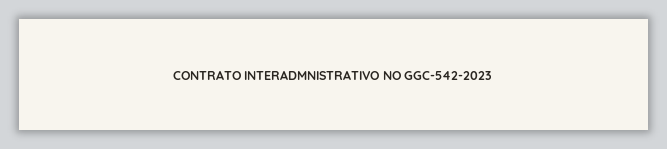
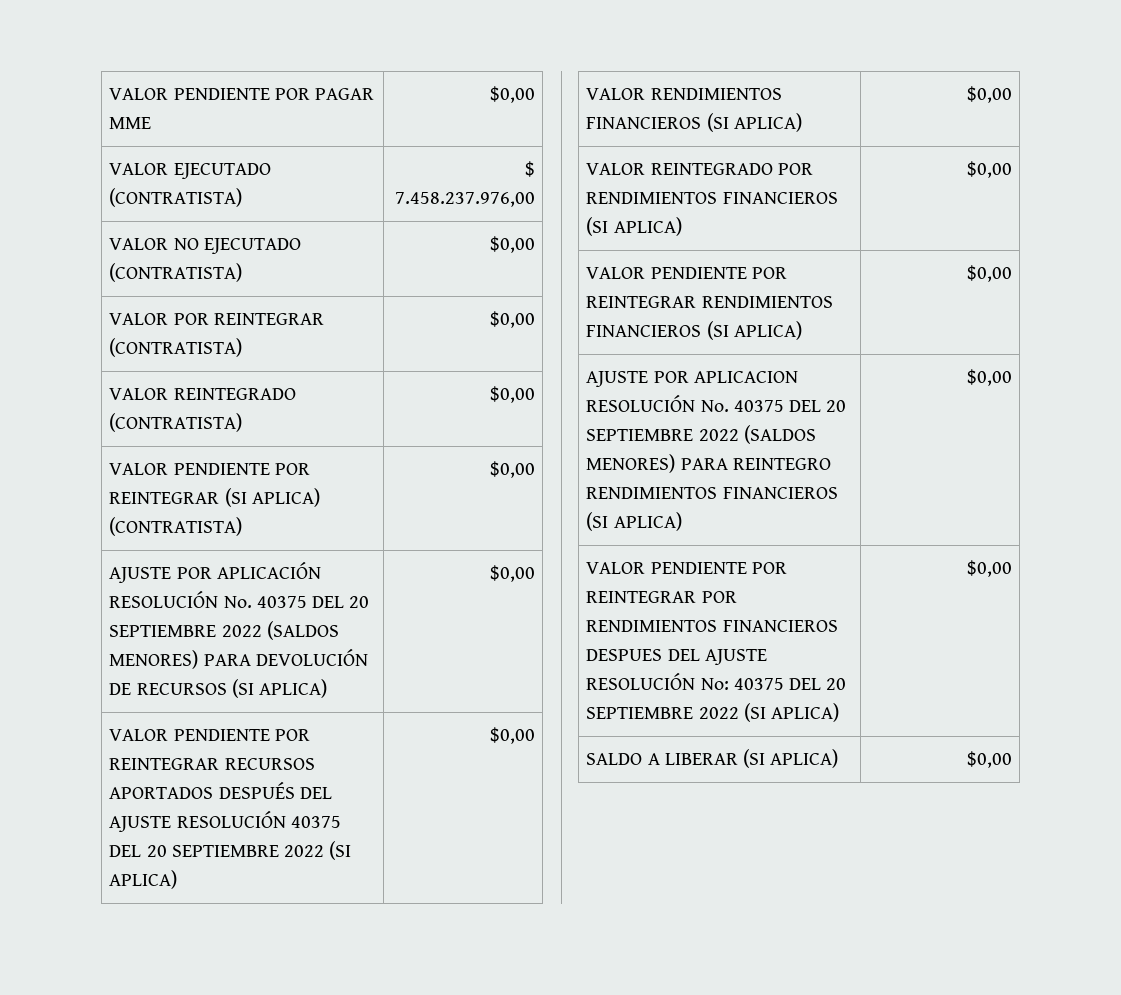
- CONTRATO INTERADMNISTRATIVO NO GGC-542-2023
+ VALOR PENDIENTE POR PAGAR MME | $0,00
+ VALOR EJECUTADO (CONTRATISTA) | $ 7.458.237.976,00
+ VALOR NO EJECUTADO (CONTRATISTA) | $0,00
+ VALOR POR REINTEGRAR (CONTRATISTA) | $0,00
+ VALOR REINTEGRADO (CONTRATISTA) | $0,00
+ VALOR PENDIENTE POR REINTEGRAR (SI APLICA) (CONTRATISTA) | $0,00
+ AJUSTE POR APLICACIÓN RESOLUCIÓN No. 40375 DEL 20 SEPTIEMBRE 2022 (SALDOS MENORES) PARA DEVOLUCIÓN DE RECURSOS (SI APLICA) | $0,00
+ VALOR PENDIENTE POR REINTEGRAR RECURSOS APORTADOS DESPUÉS DEL AJUSTE RESOLUCIÓN 40375 DEL 20 SEPTIEMBRE 2022 (SI APLICA) | $0,00
+ VALOR RENDIMIENTOS FINANCIEROS (SI APLICA) | $0,00
+ VALOR REINTEGRADO POR RENDIMIENTOS FINANCIEROS (SI APLICA) | $0,00
+ VALOR PENDIENTE POR REINTEGRAR RENDIMIENTOS FINANCIEROS (SI APLICA) | $0,00
+ AJUSTE POR APLICACION RESOLUCIÓN No. 40375 DEL 20 SEPTIEMBRE 2022 (SALDOS MENORES) PARA REINTEGRO RENDIMIENTOS FINANCIEROS (SI APLICA) | $0,00
+ VALOR PENDIENTE POR REINTEGRAR POR RENDIMIENTOS FINANCIEROS DESPUES DEL AJUSTE RESOLUCIÓN No: 40375 DEL 20 SEPTIEMBRE 2022 (SI APLICA) | $0,00
+ SALDO A LIBERAR (SI APLICA) | $0,00

